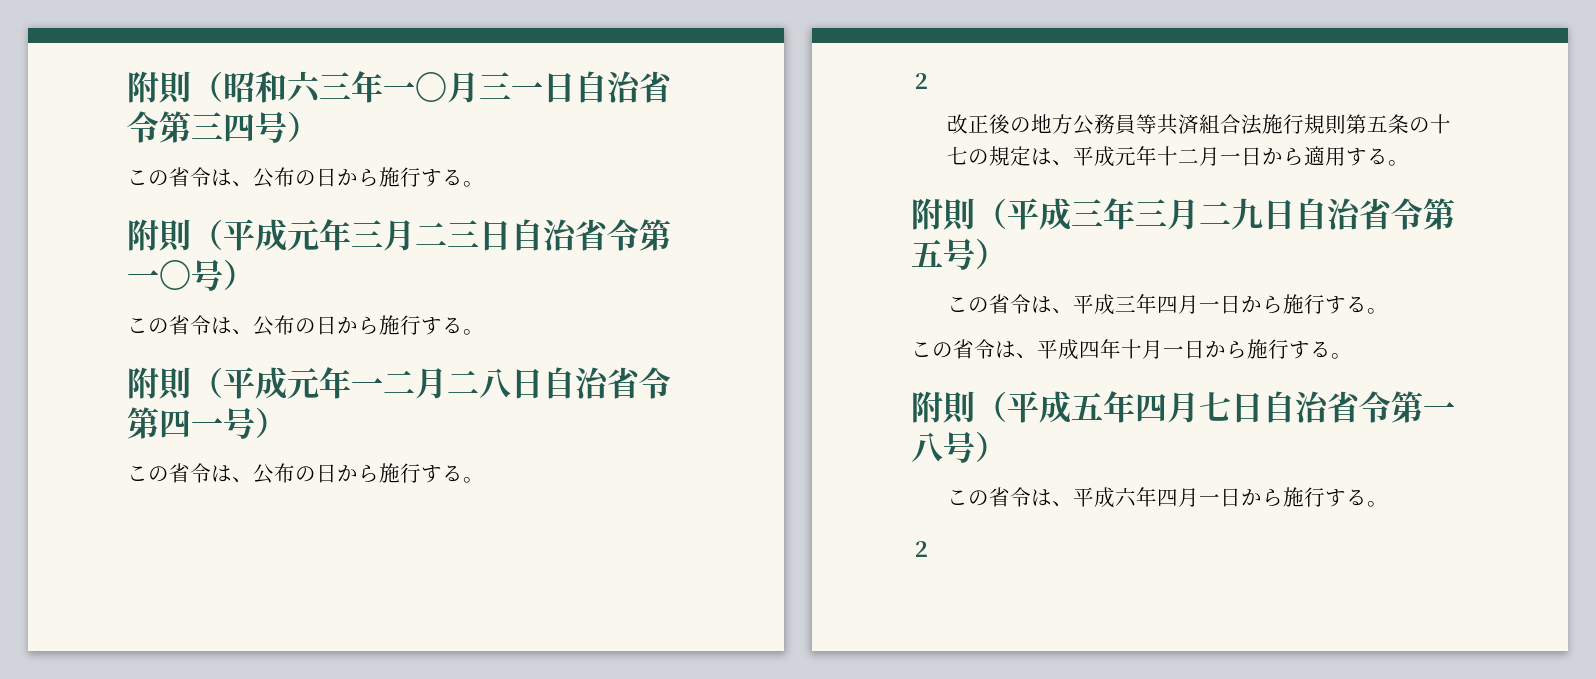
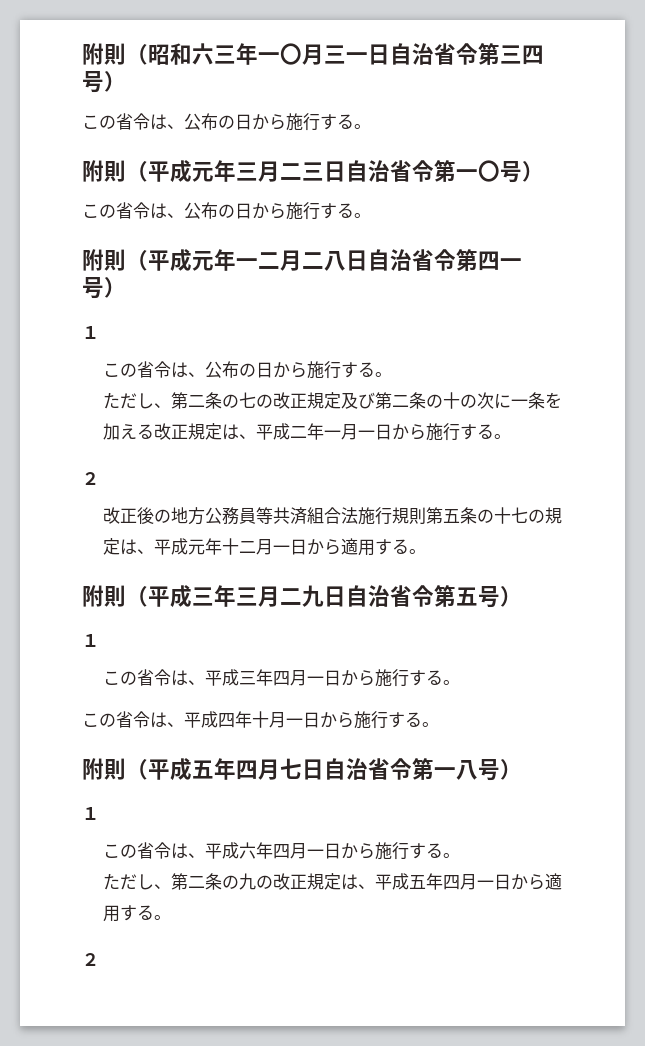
  附則（平成元年一二月二八日自治省令第四一号）
+ １
  この省令は、公布の日から施行する。
+ ただし、第二条の七の改正規定及び第二条の十の次に一条を加える改正規定は、平成二年一月一日から施行する。
  附則（平成三年三月二九日自治省令第五号）
+ １
  附則（平成五年四月七日自治省令第一八号）
+ １
+ ただし、第二条の九の改正規定は、平成五年四月一日から適用する。

